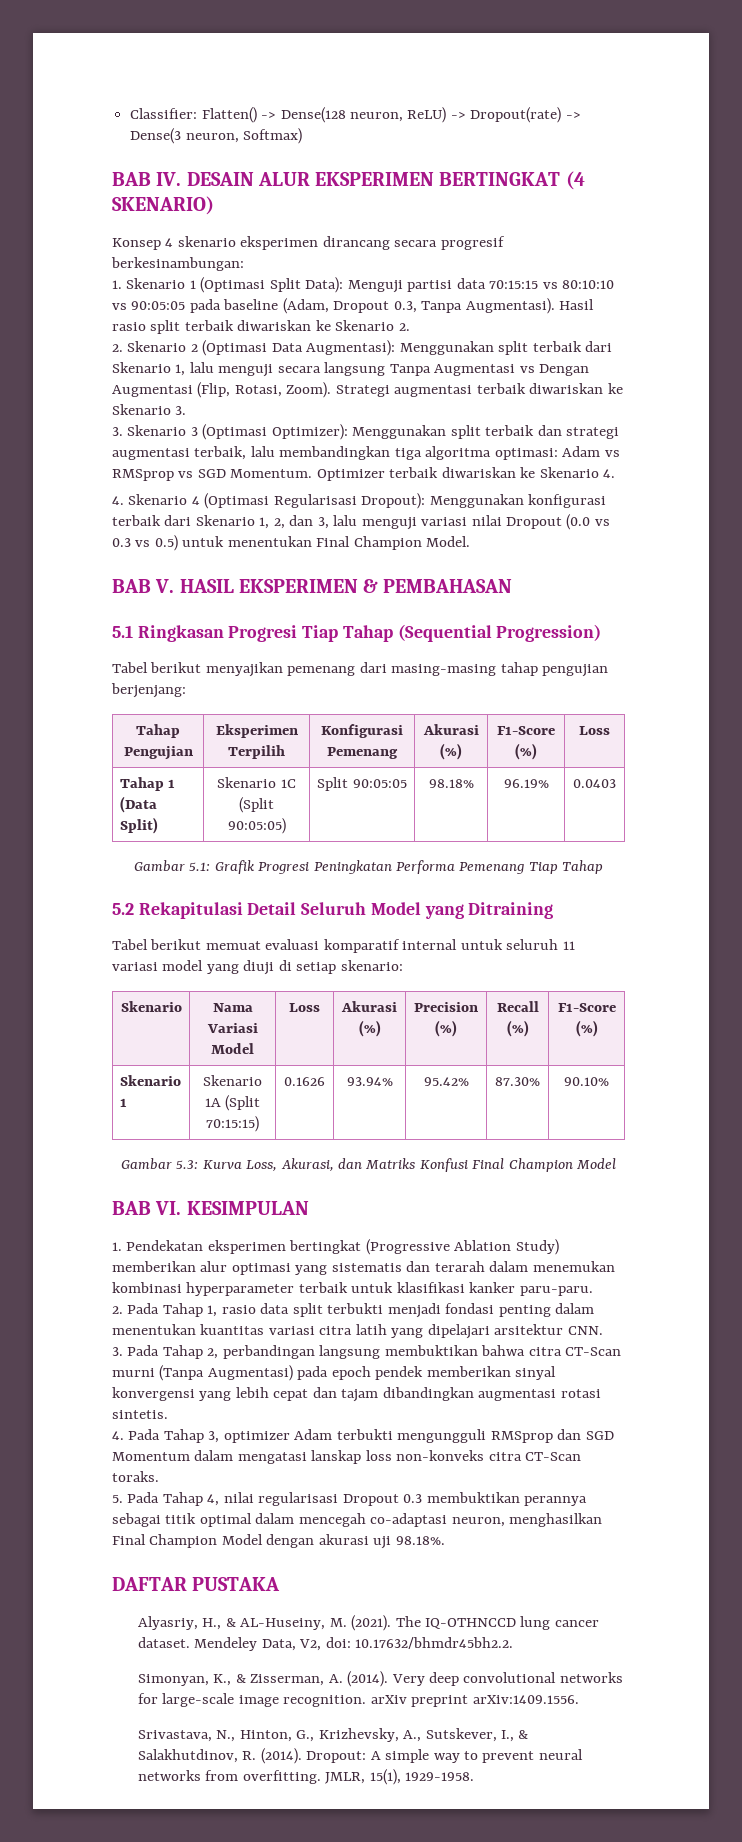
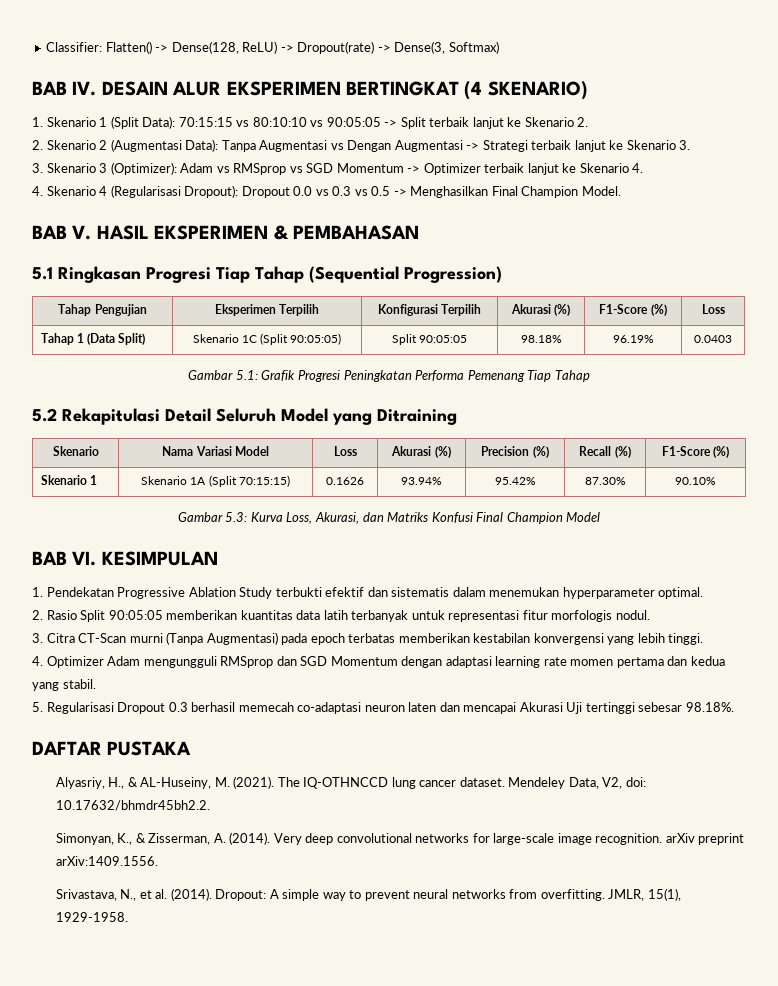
- Classifier: Flatten() -> Dense(128 neuron, ReLU) -> Dropout(rate) -> Dense(3 neuron, Softmax)
+ Classifier: Flatten() -> Dense(128, ReLU) -> Dropout(rate) -> Dense(3, Softmax)
- Konsep 4 skenario eksperimen dirancang secara progresif berkesinambungan:
- 1. Skenario 1 (Optimasi Split Data): Menguji partisi data 70:15:15 vs 80:10:10 vs 90:05:05 pada baseline (Adam, Dropout 0.3, Tanpa Augmentasi). Hasil rasio split terbaik diwariskan ke Skenario 2.
+ 1. Skenario 1 (Split Data): 70:15:15 vs 80:10:10 vs 90:05:05 -> Split terbaik lanjut ke Skenario 2.
- 2. Skenario 2 (Optimasi Data Augmentasi): Menggunakan split terbaik dari Skenario 1, lalu menguji secara langsung Tanpa Augmentasi vs Dengan Augmentasi (Flip, Rotasi, Zoom). Strategi augmentasi terbaik diwariskan ke Skenario 3.
+ 2. Skenario 2 (Augmentasi Data): Tanpa Augmentasi vs Dengan Augmentasi -> Strategi terbaik lanjut ke Skenario 3.
- 3. Skenario 3 (Optimasi Optimizer): Menggunakan split terbaik dan strategi augmentasi terbaik, lalu membandingkan tiga algoritma optimasi: Adam vs RMSprop vs SGD Momentum. Optimizer terbaik diwariskan ke Skenario 4.
+ 3. Skenario 3 (Optimizer): Adam vs RMSprop vs SGD Momentum -> Optimizer terbaik lanjut ke Skenario 4.
- 4. Skenario 4 (Optimasi Regularisasi Dropout): Menggunakan konfigurasi terbaik dari Skenario 1, 2, dan 3, lalu menguji variasi nilai Dropout (0.0 vs 0.3 vs 0.5) untuk menentukan Final Champion Model.
+ 4. Skenario 4 (Regularisasi Dropout): Dropout 0.0 vs 0.3 vs 0.5 -> Menghasilkan Final Champion Model.
- Tabel berikut menyajikan pemenang dari masing-masing tahap pengujian berjenjang:
- Tahap Pengujian | Eksperimen Terpilih | Konfigurasi Pemenang | Akurasi (%) | F1-Score (%) | Loss
+ Tahap Pengujian | Eksperimen Terpilih | Konfigurasi Terpilih | Akurasi (%) | F1-Score (%) | Loss
- Tabel berikut memuat evaluasi komparatif internal untuk seluruh 11 variasi model yang diuji di setiap skenario:
- 1. Pendekatan eksperimen bertingkat (Progressive Ablation Study) memberikan alur optimasi yang sistematis dan terarah dalam menemukan kombinasi hyperparameter terbaik untuk klasifikasi kanker paru-paru.
- 2. Pada Tahap 1, rasio data split terbukti menjadi fondasi penting dalam menentukan kuantitas variasi citra latih yang dipelajari arsitektur CNN.
- 3. Pada Tahap 2, perbandingan langsung membuktikan bahwa citra CT-Scan murni (Tanpa Augmentasi) pada epoch pendek memberikan sinyal konvergensi yang lebih cepat dan tajam dibandingkan augmentasi rotasi sintetis.
- 4. Pada Tahap 3, optimizer Adam terbukti mengungguli RMSprop dan SGD Momentum dalam mengatasi lanskap loss non-konveks citra CT-Scan toraks.
- 5. Pada Tahap 4, nilai regularisasi Dropout 0.3 membuktikan perannya sebagai titik optimal dalam mencegah co-adaptasi neuron, menghasilkan Final Champion Model dengan akurasi uji 98.18%.
+ 1. Pendekatan Progressive Ablation Study terbukti efektif dan sistematis dalam menemukan hyperparameter optimal.
+ 2. Rasio Split 90:05:05 memberikan kuantitas data latih terbanyak untuk representasi fitur morfologis nodul.
+ 3. Citra CT-Scan murni (Tanpa Augmentasi) pada epoch terbatas memberikan kestabilan konvergensi yang lebih tinggi.
+ 4. Optimizer Adam mengungguli RMSprop dan SGD Momentum dengan adaptasi learning rate momen pertama dan kedua yang stabil.
+ 5. Regularisasi Dropout 0.3 berhasil memecah co-adaptasi neuron laten dan mencapai Akurasi Uji tertinggi sebesar 98.18%.
- Srivastava, N., Hinton, G., Krizhevsky, A., Sutskever, I., & Salakhutdinov, R. (2014).
+ Srivastava, N., et al. (2014).

